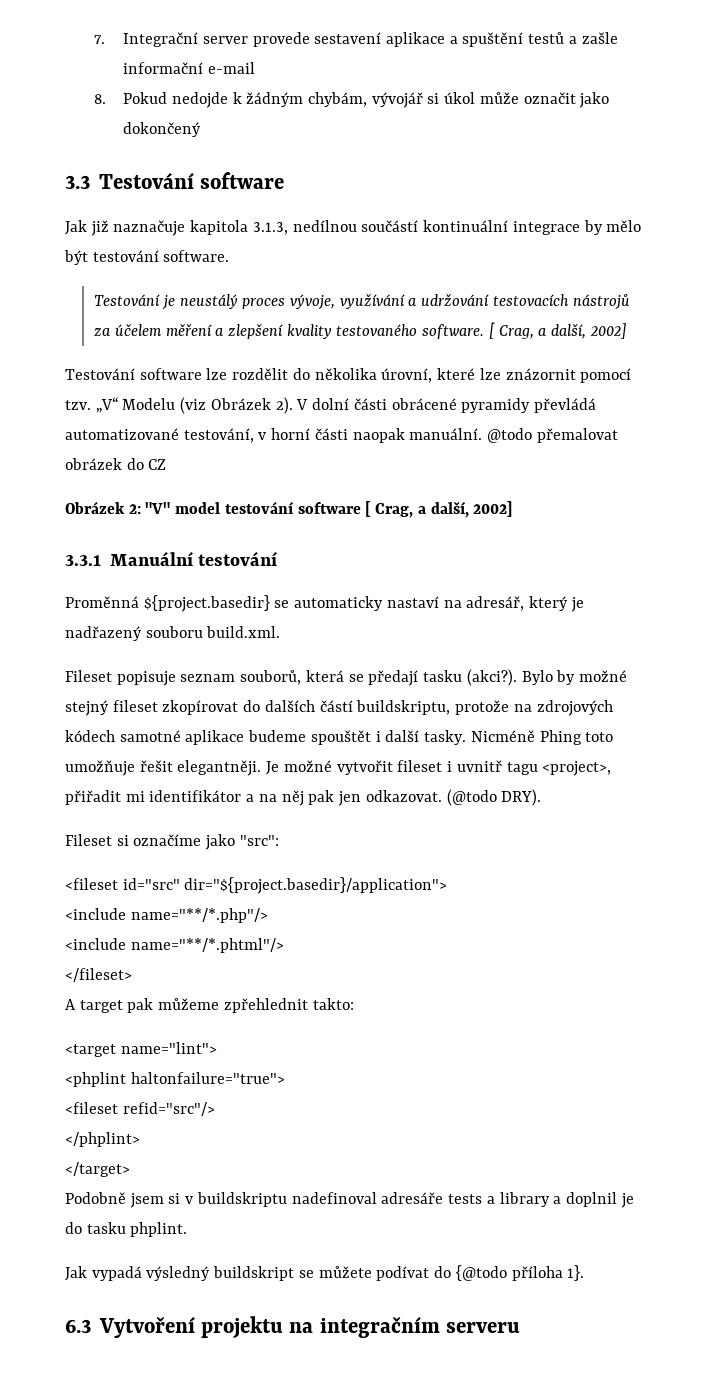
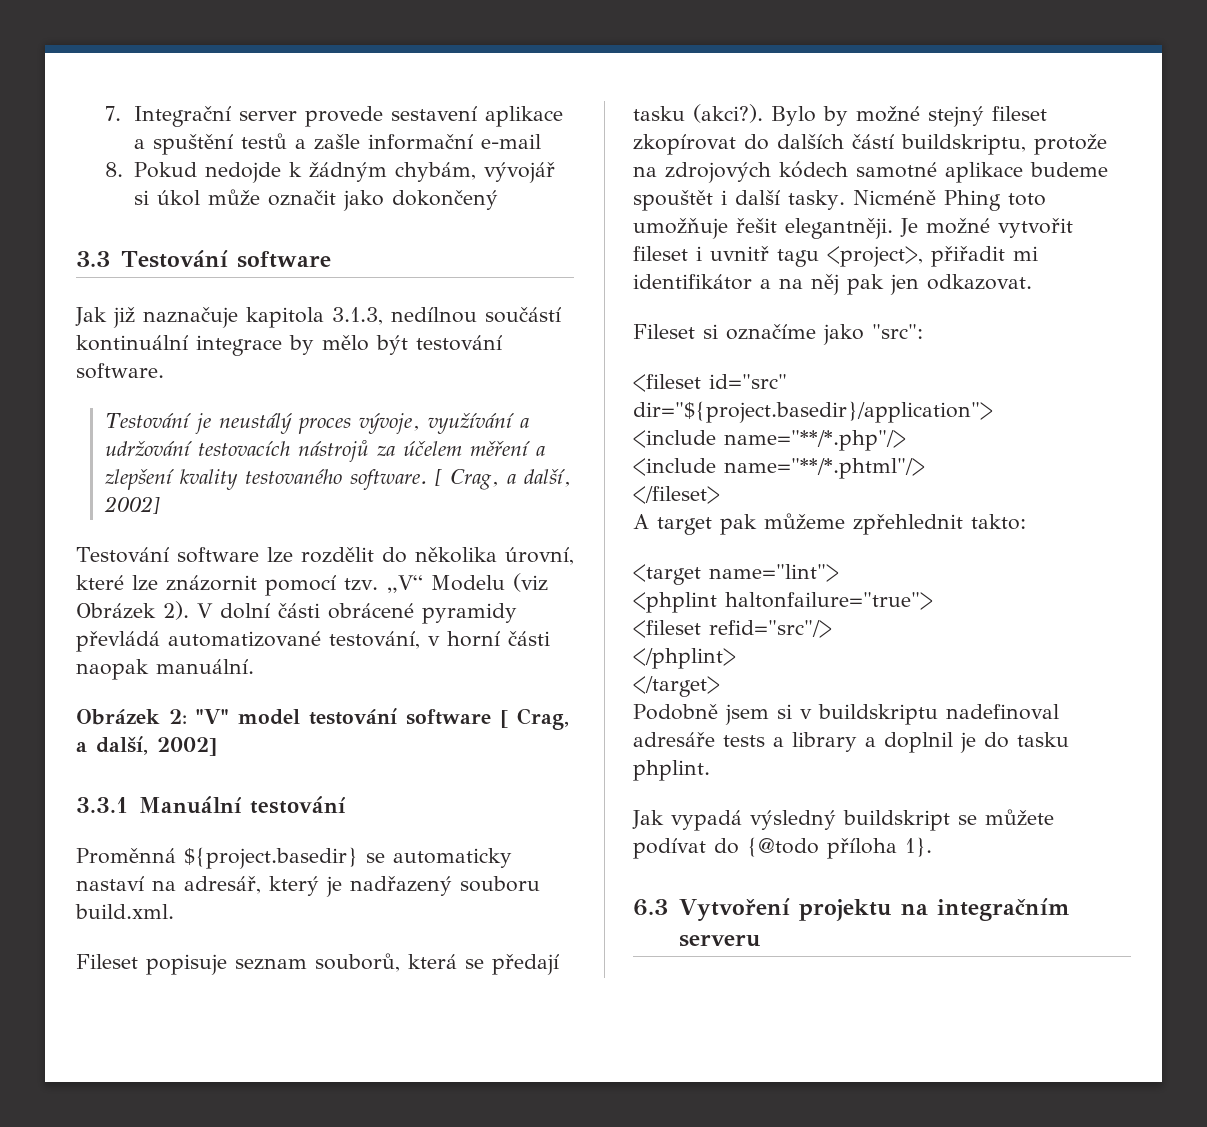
- @todo přemalovat obrázek do CZ
- (@todo DRY).

